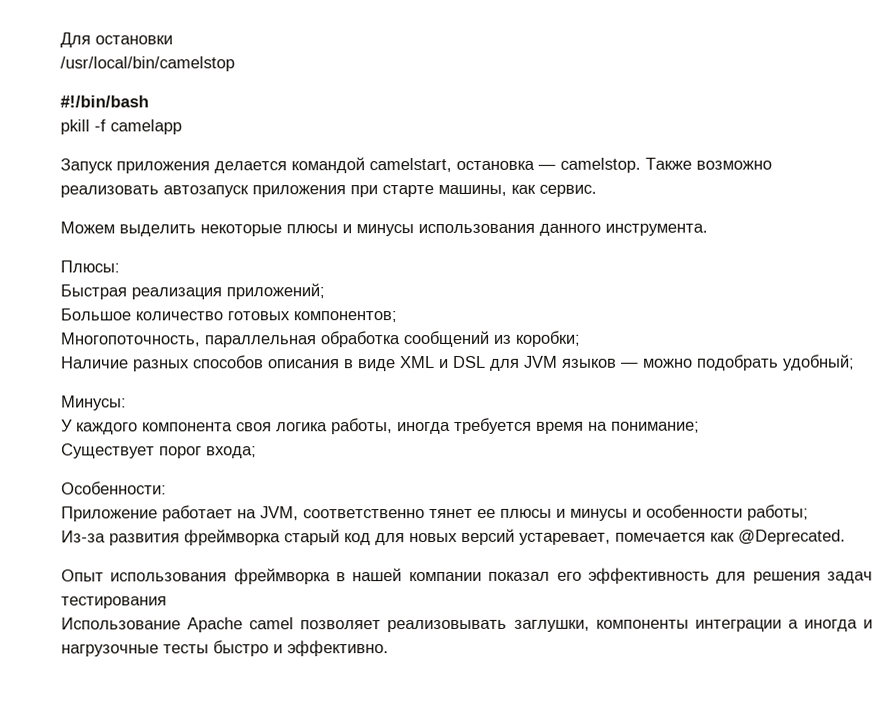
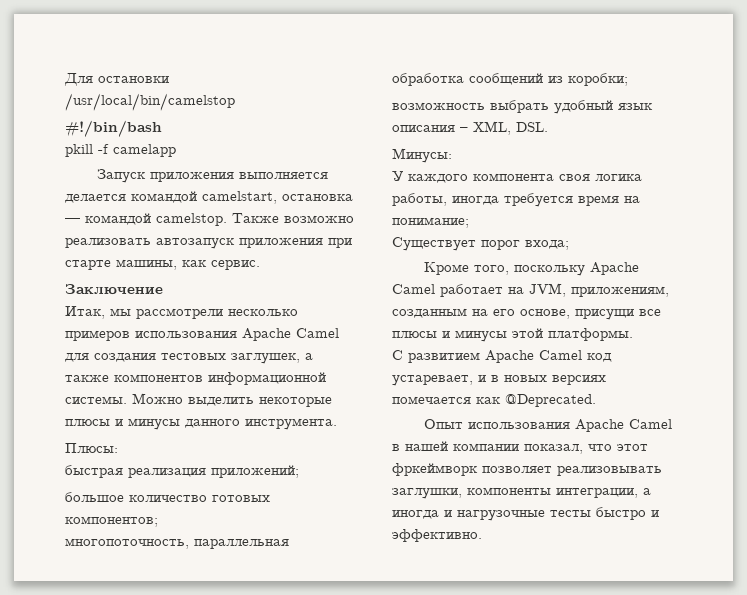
- Запуск приложения делается командой camelstart, остановка — camelstop.
+ Запуск приложения выполняется делается командой camelstart, остановка — командой camelstop.
- Можем выделить некоторые плюсы и минусы использования данного инструмента.
+ Заключение
+ Итак, мы рассмотрели несколько примеров использования Apache Camel для создания тестовых заглушек, а также компонентов информационной системы. Можно выделить некоторые плюсы и минусы данного инструмента.
- Быстрая реализация приложений;
+ быстрая реализация приложений;
- Большое количество готовых компонентов;
+ большое количество готовых компонентов;
- Многопоточность, параллельная обработка сообщений из коробки;
+ многопоточность, параллельная обработка сообщений из коробки;
- Наличие разных способов описания в виде XML и DSL для JVM языков — можно подобрать удобный;
+ возможность выбрать удобный язык описания – XML, DSL.
- Особенности:
- Приложение работает на JVM, соответственно тянет ее плюсы и минусы и особенности работы;
- Из-за развития фреймворка старый код для новых версий устаревает, помечается как @Deprecated.
+ Кроме того, поскольку Apache Camel работает на JVM, приложениям, созданным на его основе, присущи все плюсы и минусы этой платформы.
+ С развитием Apache Camel код устаревает, и в новых версиях помечается как @Deprecated.
- Опыт использования фреймворка в нашей компании показал его эффективность для решения задач тестирования
- Использование Apache camel позволяет реализовывать заглушки, компоненты интеграции а иногда и нагрузочные тесты быстро и эффективно.
+ Опыт использования Apache Camel в нашей компании показал, что этот фркеймворк позволяет реализовывать заглушки, компоненты интеграции, а иногда и нагрузочные тесты быстро и эффективно.

